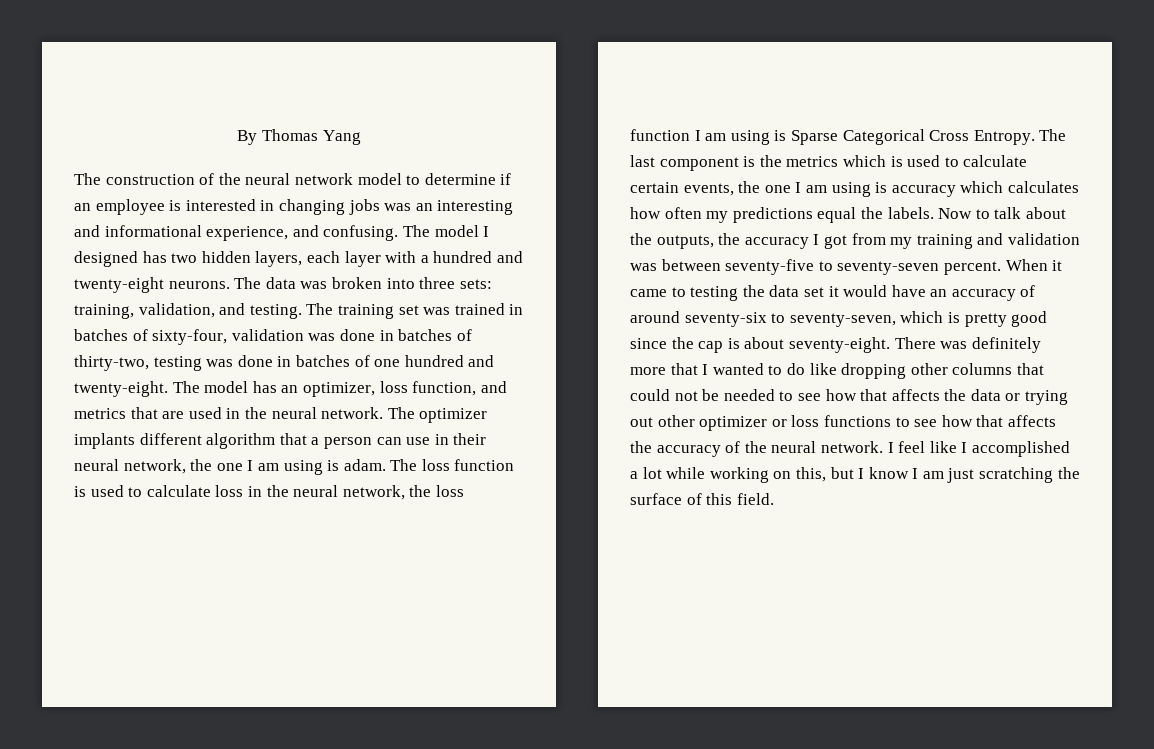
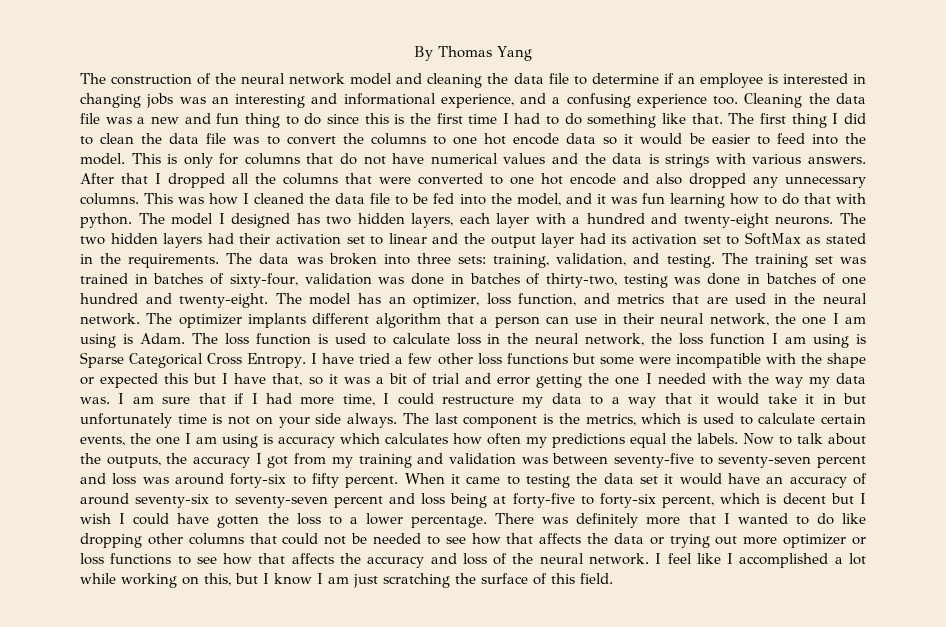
- The construction of the neural network model to determine if an employee is interested in changing jobs was an interesting and informational experience, and confusing.
+ The construction of the neural network model and cleaning the data file to determine if an employee is interested in changing jobs was an interesting and informational experience, and a confusing experience too. Cleaning the data file was a new and fun thing to do since this is the first time I had to do something like that. The first thing I did to clean the data file was to convert the columns to one hot encode data so it would be easier to feed into the model. This is only for columns that do not have numerical values and the data is strings with various answers. After that I dropped all the columns that were converted to one hot encode and also dropped any unnecessary columns. This was how I cleaned the data file to be fed into the model, and it was fun learning how to do that with python.
- The data was broken into three sets: training, validation, and testing.
+ The two hidden layers had their activation set to linear and the output layer had its activation set to SoftMax as stated in the requirements. The data was broken into three sets: training, validation, and testing.
- The optimizer implants different algorithm that a person can use in their neural network, the one I am using is adam.
+ The optimizer implants different algorithm that a person can use in their neural network, the one I am using is Adam.
+ I have tried a few other loss functions but some were incompatible with the shape or expected this but I have that, so it was a bit of trial and error getting the one I needed with the way my data was. I am sure that if I had more time, I could restructure my data to a way that it would take it in but unfortunately time is not on your side always.
- The last component is the metrics which is used to calculate certain events, the one I am using is accuracy which calculates how often my predictions equal the labels.
+ The last component is the metrics, which is used to calculate certain events, the one I am using is accuracy which calculates how often my predictions equal the labels.
- Now to talk about the outputs, the accuracy I got from my training and validation was between seventy-five to seventy-seven percent.
+ Now to talk about the outputs, the accuracy I got from my training and validation was between seventy-five to seventy-seven percent and loss was around forty-six to fifty percent.
- When it came to testing the data set it would have an accuracy of around seventy-six to seventy-seven, which is pretty good since the cap is about seventy-eight.
+ When it came to testing the data set it would have an accuracy of around seventy-six to seventy-seven percent and loss being at forty-five to forty-six percent, which is decent but I wish I could have gotten the loss to a lower percentage.
- There was definitely more that I wanted to do like dropping other columns that could not be needed to see how that affects the data or trying out other optimizer or loss functions to see how that affects the accuracy of the neural network.
+ There was definitely more that I wanted to do like dropping other columns that could not be needed to see how that affects the data or trying out more optimizer or loss functions to see how that affects the accuracy and loss of the neural network.

